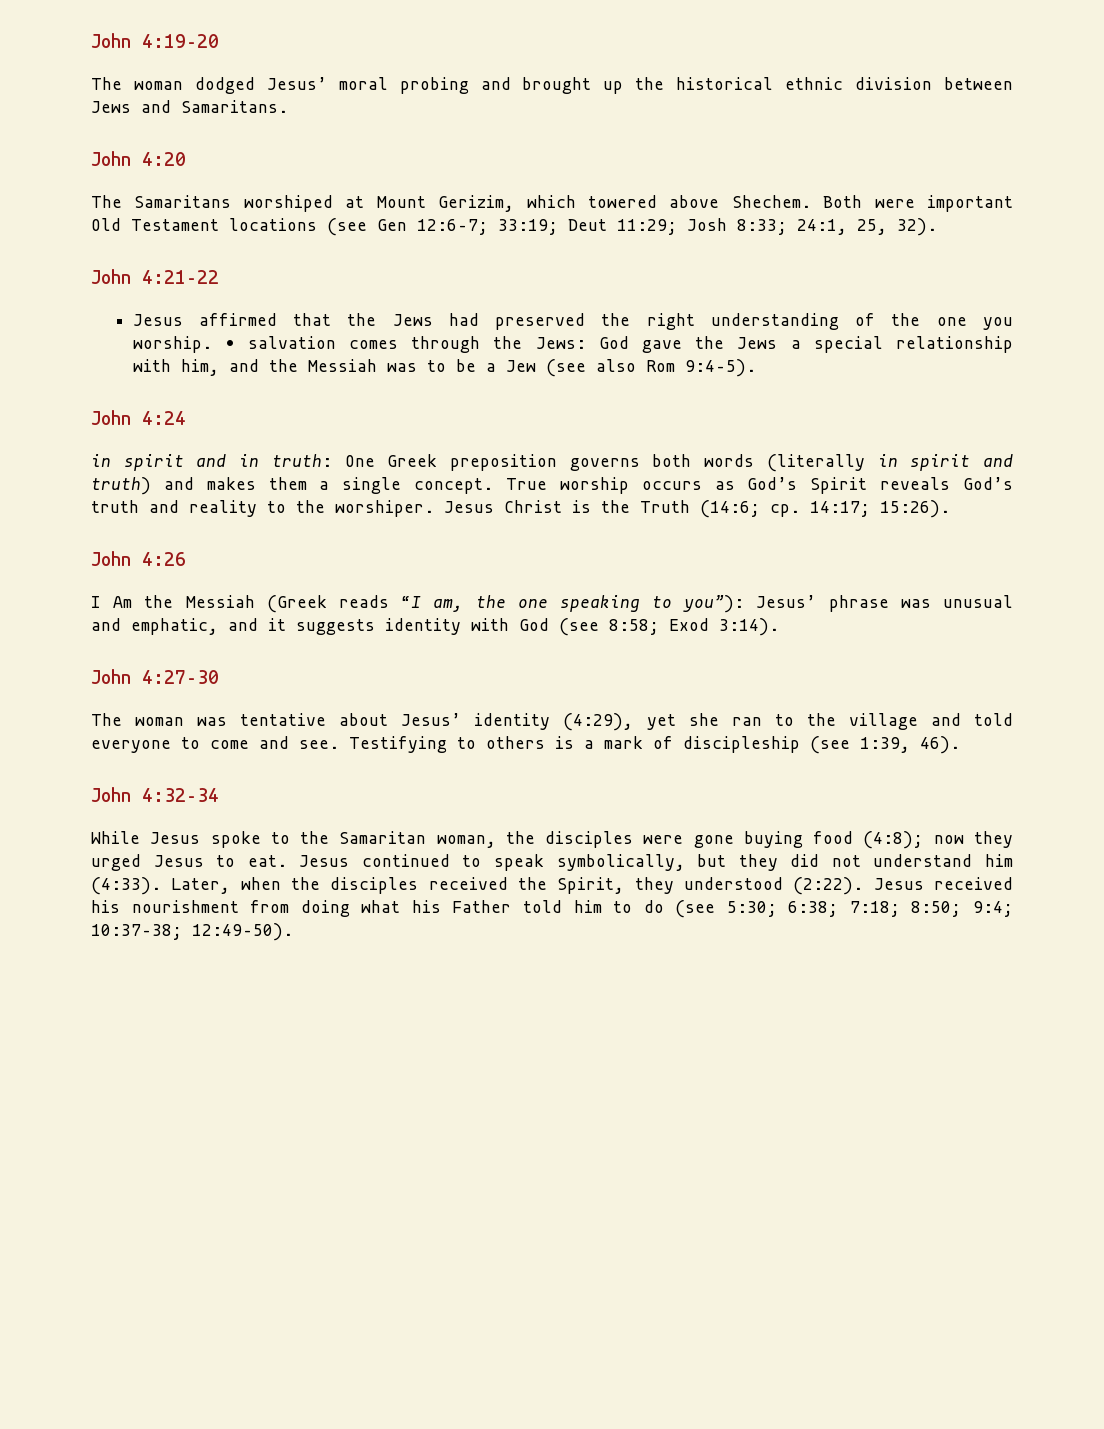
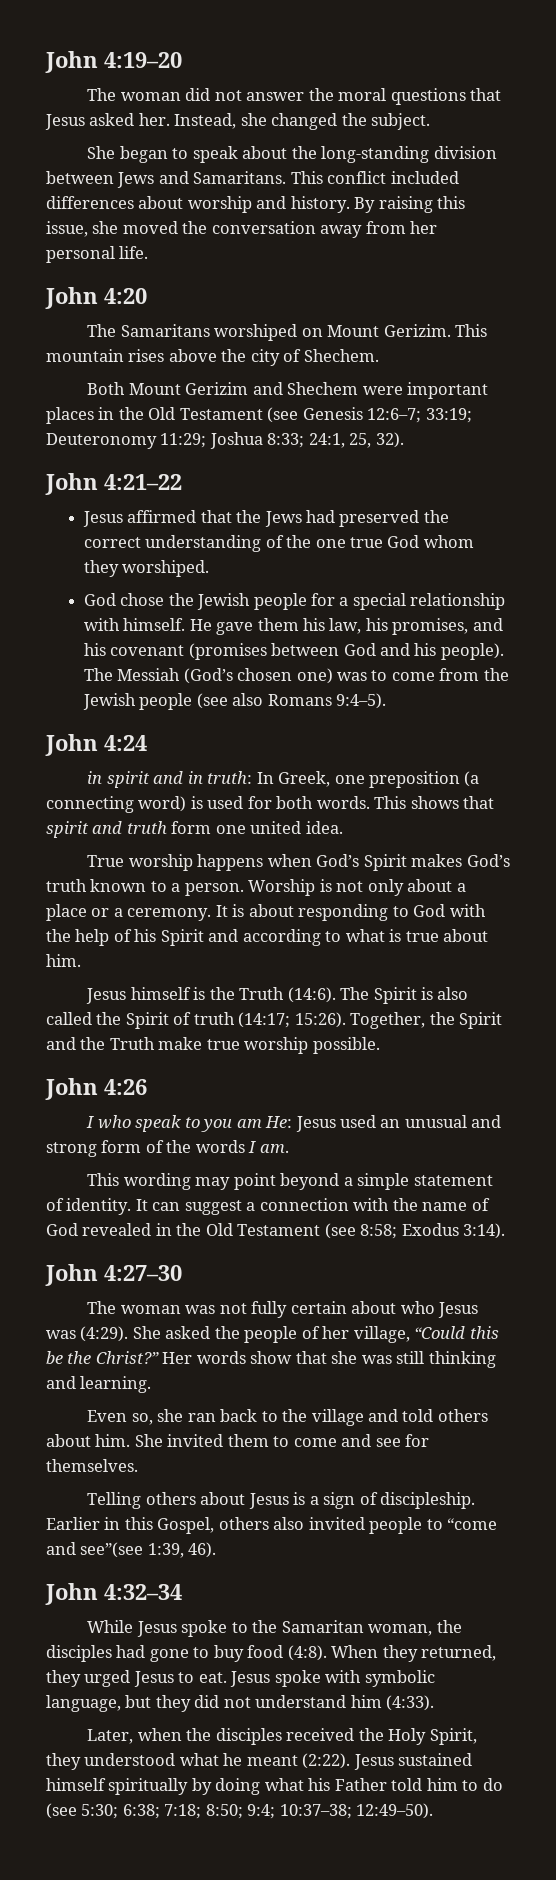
- The woman dodged Jesus’ moral probing and brought up the historical ethnic division between Jews and Samaritans.
+ The woman did not answer the moral questions that Jesus asked her. Instead, she changed the subject.
+ She began to speak about the long-standing division between Jews and Samaritans. This conflict included differences about worship and history. By raising this issue, she moved the conversation away from her personal life.
- The Samaritans worshiped at Mount Gerizim, which towered above Shechem. Both were important Old Testament locations (see Gen 12:6–7; 33:19; Deut 11:29; Josh 8:33; 24:1, 25, 32).
+ The Samaritans worshiped on Mount Gerizim. This mountain rises above the city of Shechem.
+ Both Mount Gerizim and Shechem were important places in the Old Testament (see Genesis 12:6–7; 33:19; Deuteronomy 11:29; Joshua 8:33; 24:1, 25, 32).
- Jesus affirmed that the Jews had preserved the right understanding of the one you worship. • salvation comes through the Jews: God gave the Jews a special relationship with him, and the Messiah was to be a Jew (see also Rom 9:4–5).
+ Jesus affirmed that the Jews had preserved the correct understanding of the one true God whom they worshiped.
+ God chose the Jewish people for a special relationship with himself. He gave them his law, his promises, and his covenant (promises between God and his people). The Messiah (God’s chosen one) was to come from the Jewish people (see also Romans 9:4–5).
- in spirit and in truth: One Greek preposition governs both words (literally in spirit and truth) and makes them a single concept. True worship occurs as God’s Spirit reveals God’s truth and reality to the worshiper. Jesus Christ is the Truth (14:6; cp. 14:17; 15:26).
+ in spirit and in truth: In Greek, one preposition (a connecting word) is used for both words. This shows that spirit and truth form one united idea.
+ True worship happens when God’s Spirit makes God’s truth known to a person. Worship is not only about a place or a ceremony. It is about responding to God with the help of his Spirit and according to what is true about him.
+ Jesus himself is the Truth (14:6). The Spirit is also called the Spirit of truth (14:17; 15:26). Together, the Spirit and the Truth make true worship possible.
  John 4:26
- I Am the Messiah (Greek reads “I am, the one speaking to you”): Jesus’ phrase was unusual and emphatic, and it suggests identity with God (see 8:58; Exod 3:14).
+ I who speak to you am He: Jesus used an unusual and strong form of the words I am.
+ This wording may point beyond a simple statement of identity. It can suggest a connection with the name of God revealed in the Old Testament (see 8:58; Exodus 3:14).
- The woman was tentative about Jesus’ identity (4:29), yet she ran to the village and told everyone to come and see. Testifying to others is a mark of discipleship (see 1:39, 46).
+ The woman was not fully certain about who Jesus was (4:29). She asked the people of her village, “Could this be the Christ?” Her words show that she was still thinking and learning.
+ Even so, she ran back to the village and told others about him. She invited them to come and see for themselves.
+ Telling others about Jesus is a sign of discipleship. Earlier in this Gospel, others also invited people to “come and see”(see 1:39, 46).
- While Jesus spoke to the Samaritan woman, the disciples were gone buying food (4:8); now they urged Jesus to eat.
+ While Jesus spoke to the Samaritan woman, the disciples had gone to buy food (4:8). When they returned, they urged Jesus to eat.
- Jesus continued to speak symbolically, but they did not understand him (4:33). Later, when the disciples received the Spirit, they understood (2:22). Jesus received his nourishment from doing what his Father told him to do (see 5:30; 6:38; 7:18; 8:50; 9:4; 10:37–38; 12:49–50).
+ Jesus spoke with symbolic language, but they did not understand him (4:33).
+ Later, when the disciples received the Holy Spirit, they understood what he meant (2:22). Jesus sustained himself spiritually by doing what his Father told him to do (see 5:30; 6:38; 7:18; 8:50; 9:4; 10:37–38; 12:49–50).

